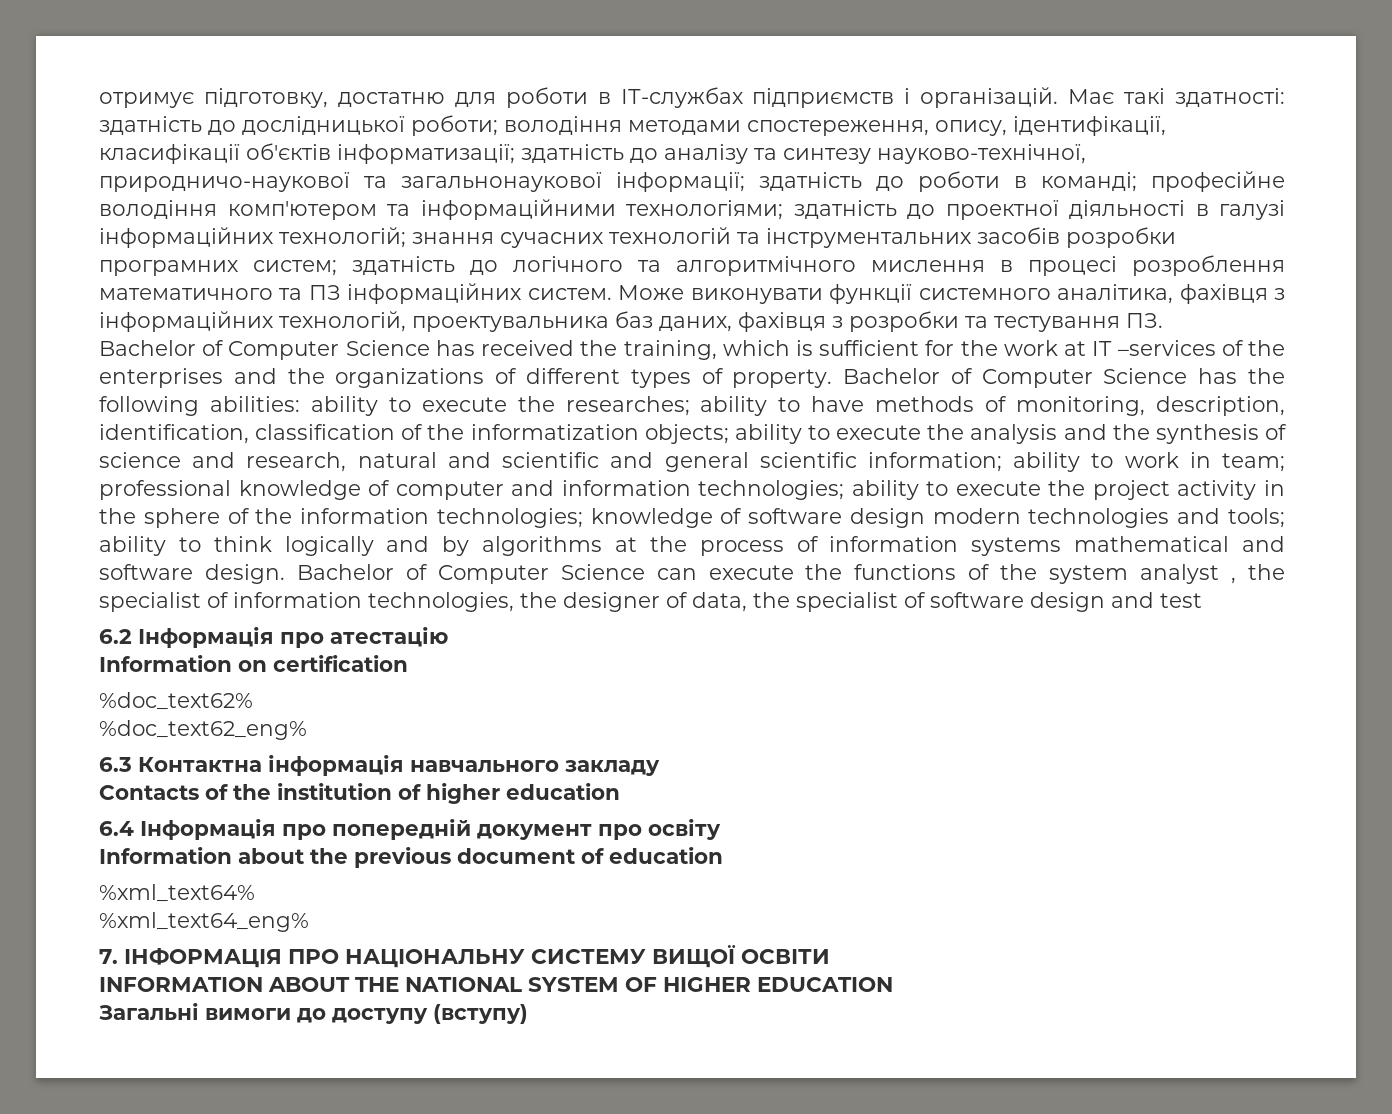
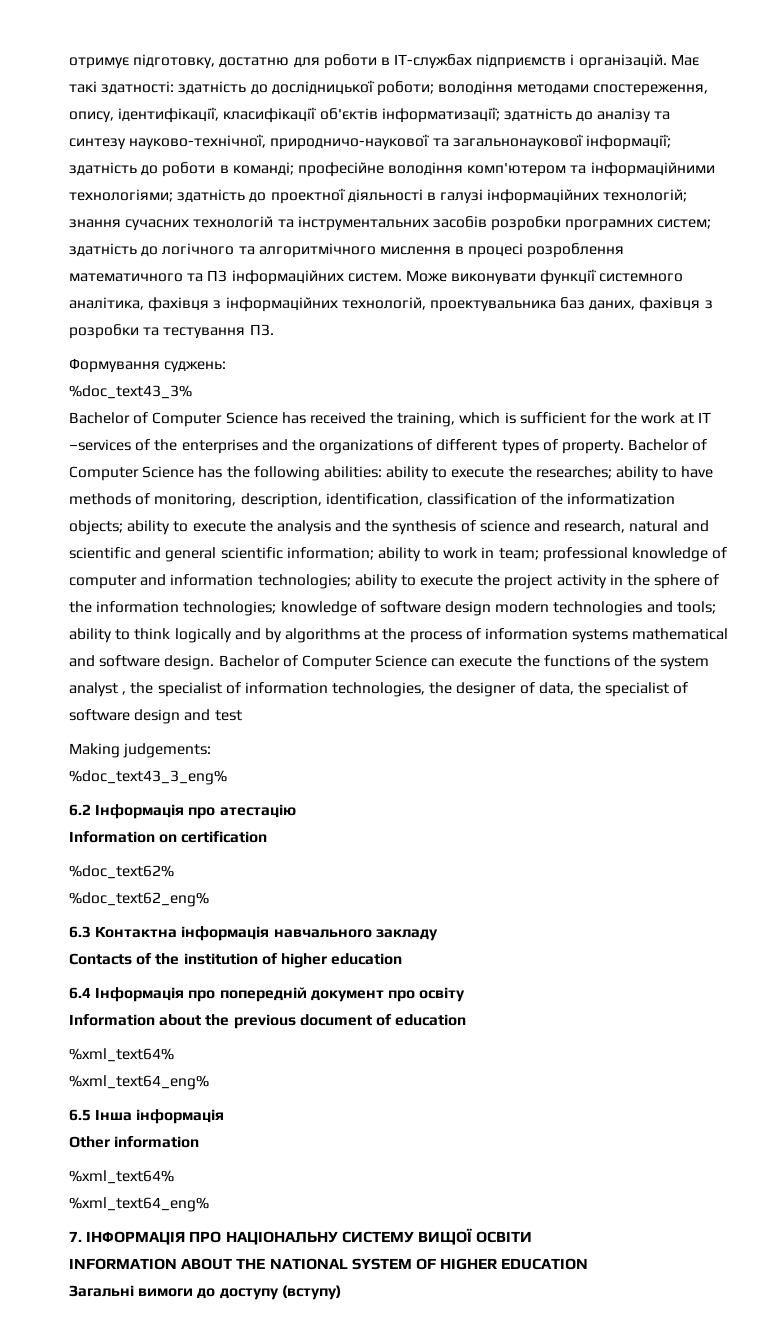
+ Формування суджень:
+ %doc_text43_3%
+ Making judgements:
+ %doc_text43_3_eng%
+ 6.5 Iнша iнформація
+ Other information
+ %xml_text64%
+ %xml_text64_eng%

